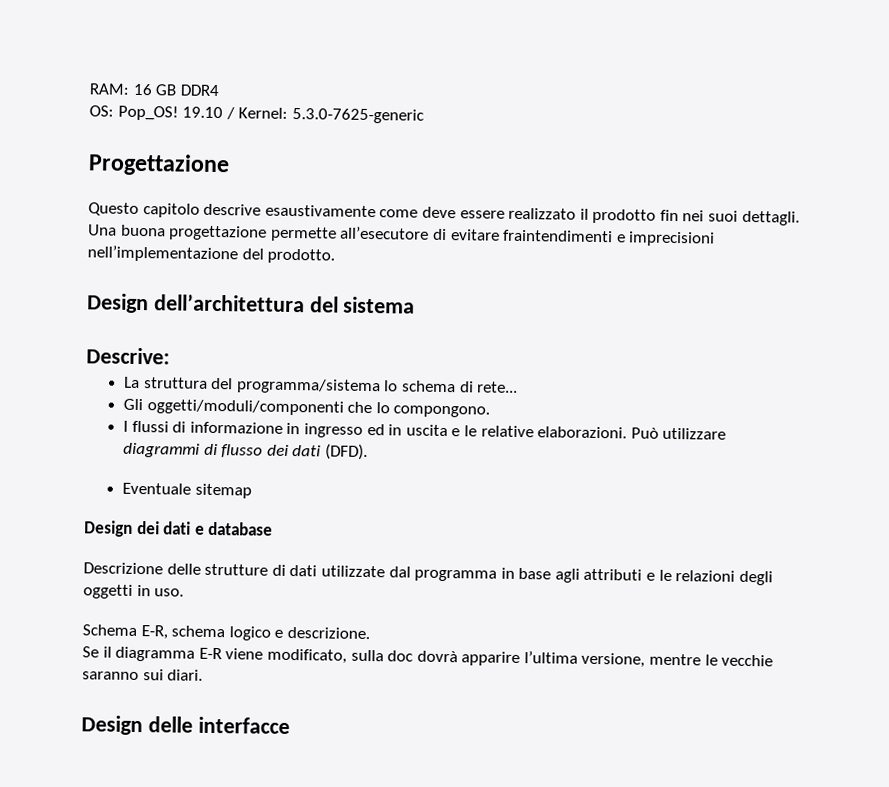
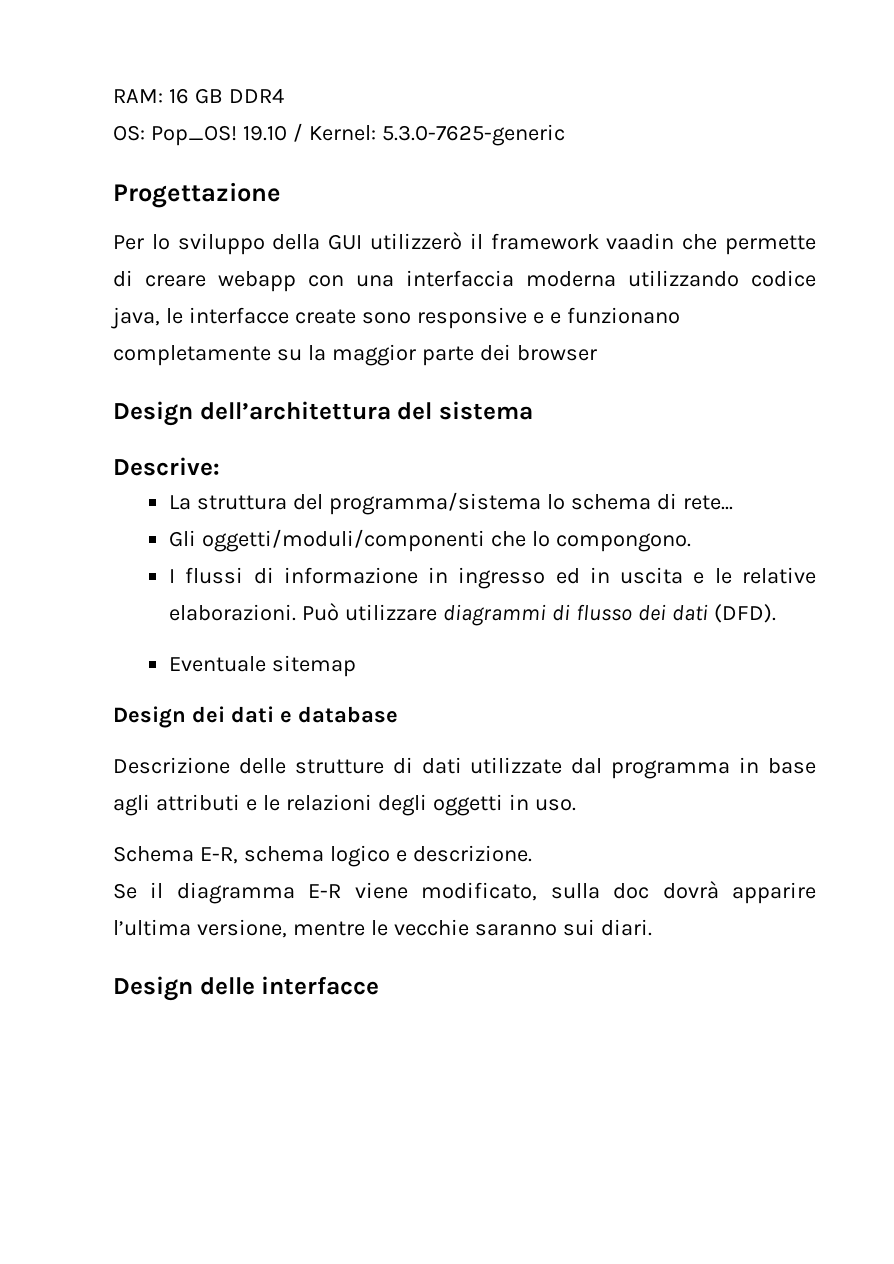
- Questo capitolo descrive esaustivamente come deve essere realizzato il prodotto fin nei suoi dettagli. Una buona progettazione permette all’esecutore di evitare fraintendimenti e imprecisioni nell’implementazione del prodotto.
+ Per lo sviluppo della GUI utilizzerò il framework vaadin che permette di creare webapp con una interfaccia moderna utilizzando codice java, le interfacce create sono responsive e e funzionano completamente su la maggior parte dei browser

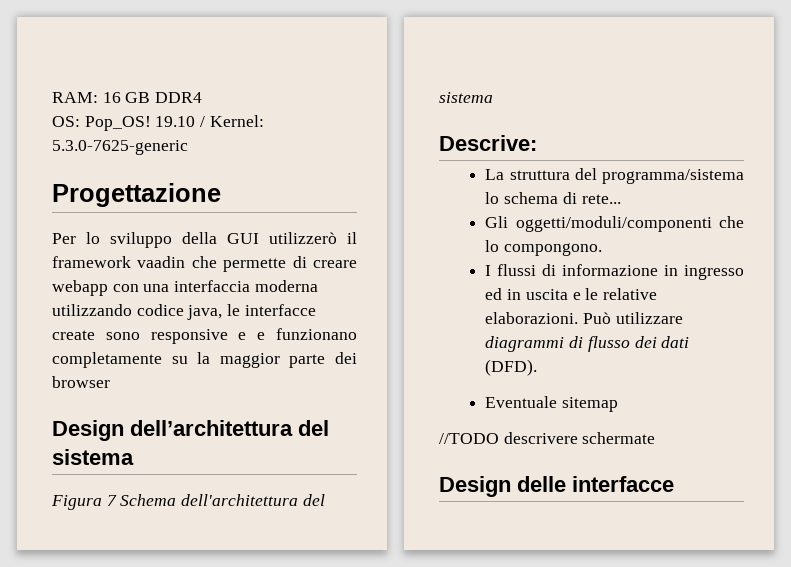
+ Figura 7 Schema dell'architettura del sistema
- Design dei dati e database
- Descrizione delle strutture di dati utilizzate dal programma in base agli attributi e le relazioni degli oggetti in uso.
- Schema E-R, schema logico e descrizione.
- Se il diagramma E-R viene modificato, sulla doc dovrà apparire l’ultima versione, mentre le vecchie saranno sui diari.
+ //TODO descrivere schermate

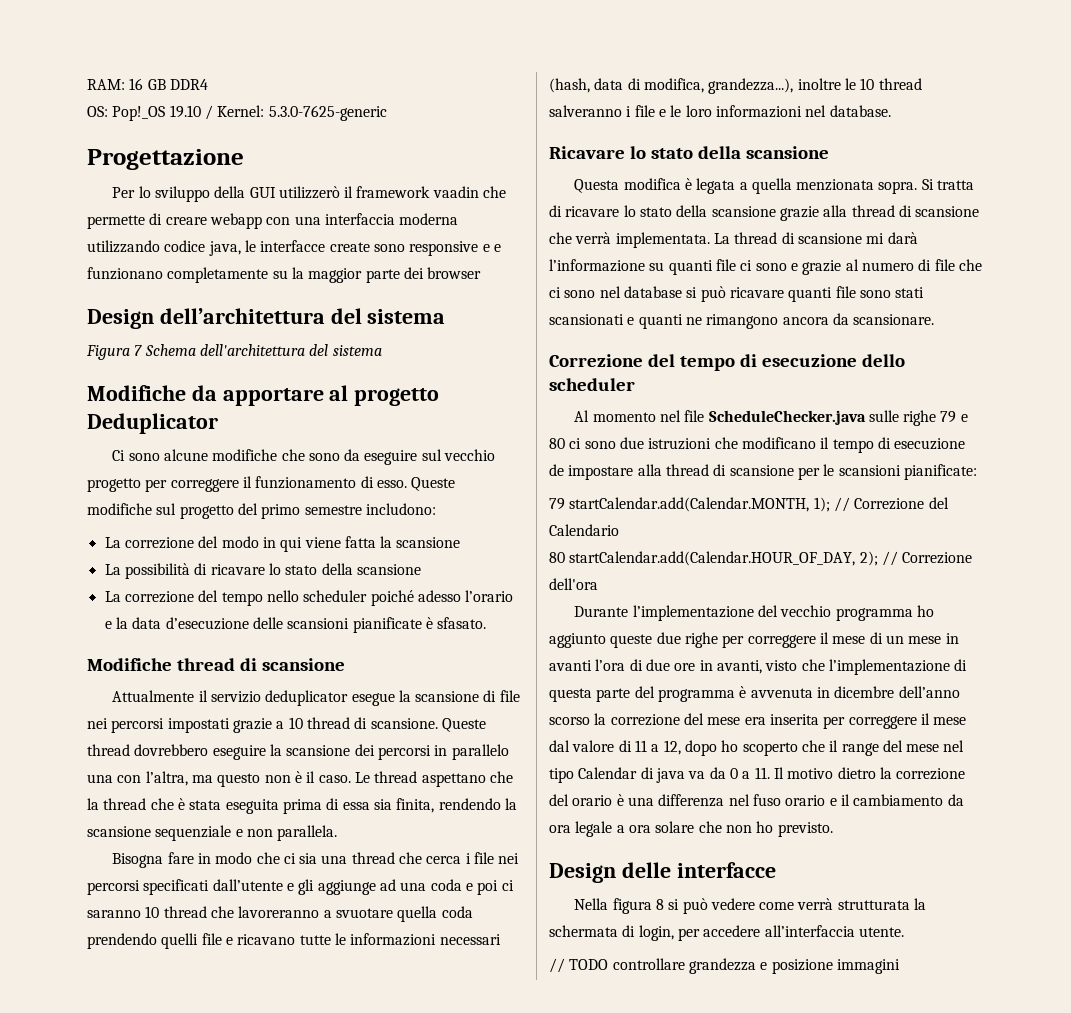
- OS: Pop_OS! 19.10 / Kernel: 5.3.0-7625-generic
+ OS: Pop!_OS 19.10 / Kernel: 5.3.0-7625-generic
- Descrive:
- La struttura del programma/sistema lo schema di rete...
- Gli oggetti/moduli/componenti che lo compongono.
- I flussi di informazione in ingresso ed in uscita e le relative elaborazioni. Può utilizzare diagrammi di flusso dei dati (DFD).
- Eventuale sitemap
- //TODO descrivere schermate
+ Modifiche da apportare al progetto Deduplicator
+ Ci sono alcune modifiche che sono da eseguire sul vecchio progetto per correggere il funzionamento di esso. Queste modifiche sul progetto del primo semestre includono:
+ La correzione del modo in qui viene fatta la scansione
+ La possibilità di ricavare lo stato della scansione
+ La correzione del tempo nello scheduler poiché adesso l’orario e la data d’esecuzione delle scansioni pianificate è sfasato.
+ Modifiche thread di scansione
+ Attualmente il servizio deduplicator esegue la scansione di file nei percorsi impostati grazie a 10 thread di scansione. Queste thread dovrebbero eseguire la scansione dei percorsi in parallelo una con l’altra, ma questo non è il caso. Le thread aspettano che la thread che è stata eseguita prima di essa sia finita, rendendo la scansione sequenziale e non parallela.
+ Bisogna fare in modo che ci sia una thread che cerca i file nei percorsi specificati dall’utente e gli aggiunge ad una coda e poi ci saranno 10 thread che lavoreranno a svuotare quella coda prendendo quelli file e ricavano tutte le informazioni necessari (hash, data di modifica, grandezza...), inoltre le 10 thread salveranno i file e le loro informazioni nel database.
+ Ricavare lo stato della scansione
+ Questa modifica è legata a quella menzionata sopra. Si tratta di ricavare lo stato della scansione grazie alla thread di scansione che verrà implementata. La thread di scansione mi darà l’informazione su quanti file ci sono e grazie al numero di file che ci sono nel database si può ricavare quanti file sono stati scansionati e quanti ne rimangono ancora da scansionare.
+ Correzione del tempo di esecuzione dello scheduler
+ Al momento nel file ScheduleChecker.java sulle righe 79 e 80 ci sono due istruzioni che modificano il tempo di esecuzione de impostare alla thread di scansione per le scansioni pianificate:
+ 79 startCalendar.add(Calendar.MONTH, 1); // Correzione del Calendario
+ 80 startCalendar.add(Calendar.HOUR_OF_DAY, 2); // Correzione dell'ora
+ Durante l’implementazione del vecchio programma ho aggiunto queste due righe per correggere il mese di un mese in avanti l’ora di due ore in avanti, visto che l’implementazione di questa parte del programma è avvenuta in dicembre dell’anno scorso la correzione del mese era inserita per correggere il mese dal valore di 11 a 12, dopo ho scoperto che il range del mese nel tipo Calendar di java va da 0 a 11. Il motivo dietro la correzione del orario è una differenza nel fuso orario e il cambiamento da ora legale a ora solare che non ho previsto.
  Design delle interfacce
+ Nella figura 8 si può vedere come verrà strutturata la schermata di login, per accedere all’interfaccia utente.
+ // TODO controllare grandezza e posizione immagini

